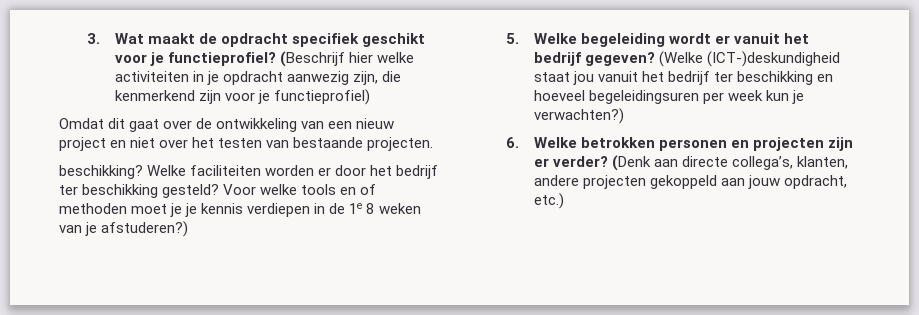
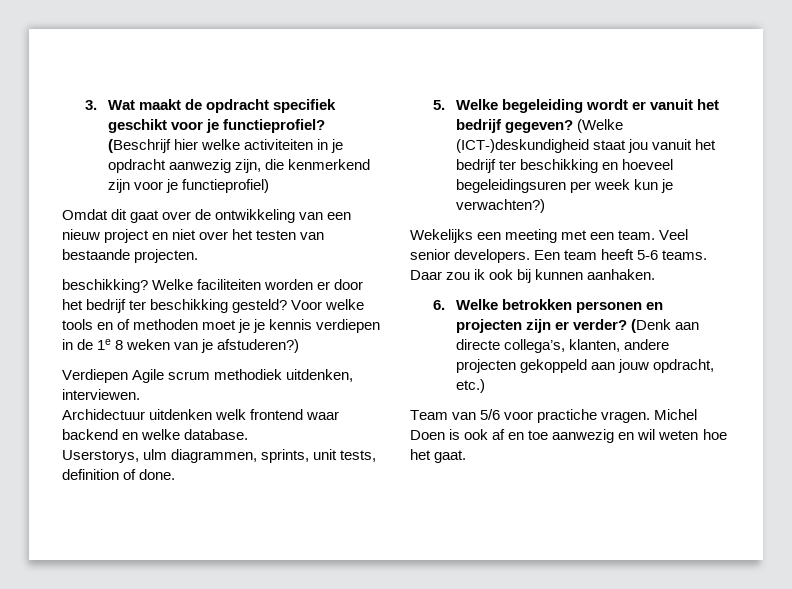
+ Verdiepen Agile scrum methodiek uitdenken, interviewen.
+ Archidectuur uitdenken welk frontend waar backend en welke database.
+ Userstorys, ulm diagrammen, sprints, unit tests, definition of done.
+ Wekelijks een meeting met een team. Veel senior developers. Een team heeft 5-6 teams. Daar zou ik ook bij kunnen aanhaken.
+ Team van 5/6 voor practiche vragen. Michel Doen is ook af en toe aanwezig en wil weten hoe het gaat.

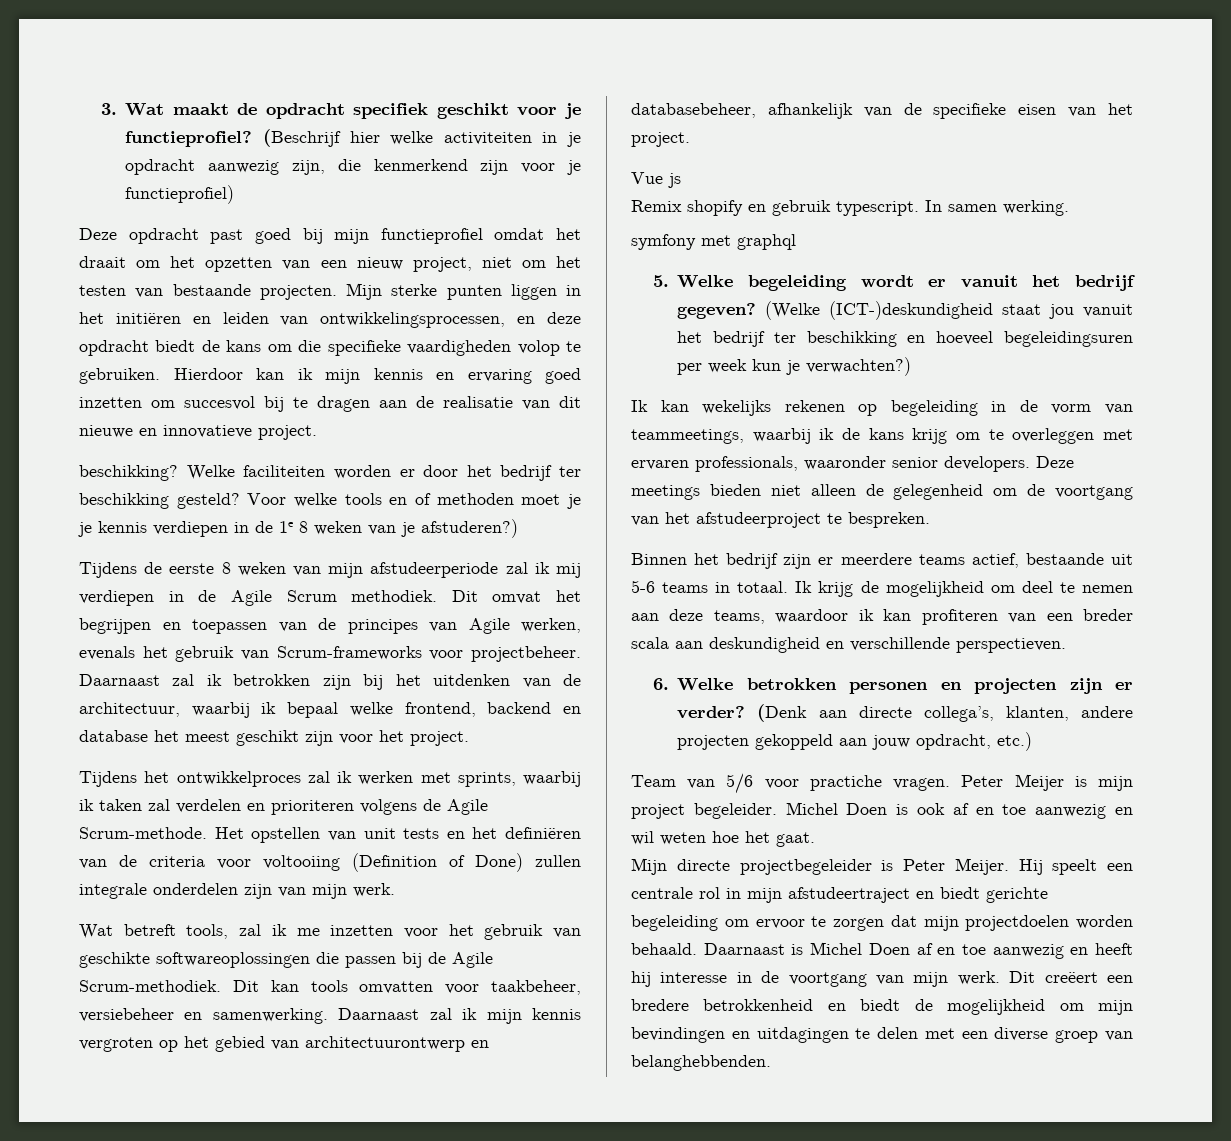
- Omdat dit gaat over de ontwikkeling van een nieuw project en niet over het testen van bestaande projecten.
+ Deze opdracht past goed bij mijn functieprofiel omdat het draait om het opzetten van een nieuw project, niet om het testen van bestaande projecten. Mijn sterke punten liggen in het initiëren en leiden van ontwikkelingsprocessen, en deze opdracht biedt de kans om die specifieke vaardigheden volop te gebruiken. Hierdoor kan ik mijn kennis en ervaring goed inzetten om succesvol bij te dragen aan de realisatie van dit nieuwe en innovatieve project.
- Verdiepen Agile scrum methodiek uitdenken, interviewen.
- Archidectuur uitdenken welk frontend waar backend en welke database.
- Userstorys, ulm diagrammen, sprints, unit tests, definition of done.
+ Tijdens de eerste 8 weken van mijn afstudeerperiode zal ik mij verdiepen in de Agile Scrum methodiek. Dit omvat het begrijpen en toepassen van de principes van Agile werken, evenals het gebruik van Scrum-frameworks voor projectbeheer. Daarnaast zal ik betrokken zijn bij het uitdenken van de architectuur, waarbij ik bepaal welke frontend, backend en database het meest geschikt zijn voor het project.
+ Tijdens het ontwikkelproces zal ik werken met sprints, waarbij ik taken zal verdelen en prioriteren volgens de Agile Scrum-methode. Het opstellen van unit tests en het definiëren van de criteria voor voltooiing (Definition of Done) zullen integrale onderdelen zijn van mijn werk.
+ Wat betreft tools, zal ik me inzetten voor het gebruik van geschikte softwareoplossingen die passen bij de Agile Scrum-methodiek. Dit kan tools omvatten voor taakbeheer, versiebeheer en samenwerking. Daarnaast zal ik mijn kennis vergroten op het gebied van architectuurontwerp en databasebeheer, afhankelijk van de specifieke eisen van het project.
+ Vue js
+ Remix shopify en gebruik typescript. In samen werking.
+ symfony met graphql
- Wekelijks een meeting met een team. Veel senior developers. Een team heeft 5-6 teams. Daar zou ik ook bij kunnen aanhaken.
+ Ik kan wekelijks rekenen op begeleiding in de vorm van teammeetings, waarbij ik de kans krijg om te overleggen met ervaren professionals, waaronder senior developers. Deze meetings bieden niet alleen de gelegenheid om de voortgang van het afstudeerproject te bespreken.
+ Binnen het bedrijf zijn er meerdere teams actief, bestaande uit 5-6 teams in totaal. Ik krijg de mogelijkheid om deel te nemen aan deze teams, waardoor ik kan profiteren van een breder scala aan deskundigheid en verschillende perspectieven.
+ Peter Meijer is mijn project begeleider.
+ Mijn directe projectbegeleider is Peter Meijer. Hij speelt een centrale rol in mijn afstudeertraject en biedt gerichte begeleiding om ervoor te zorgen dat mijn projectdoelen worden behaald. Daarnaast is Michel Doen af en toe aanwezig en heeft hij interesse in de voortgang van mijn werk. Dit creëert een bredere betrokkenheid en biedt de mogelijkheid om mijn bevindingen en uitdagingen te delen met een diverse groep van belanghebbenden.

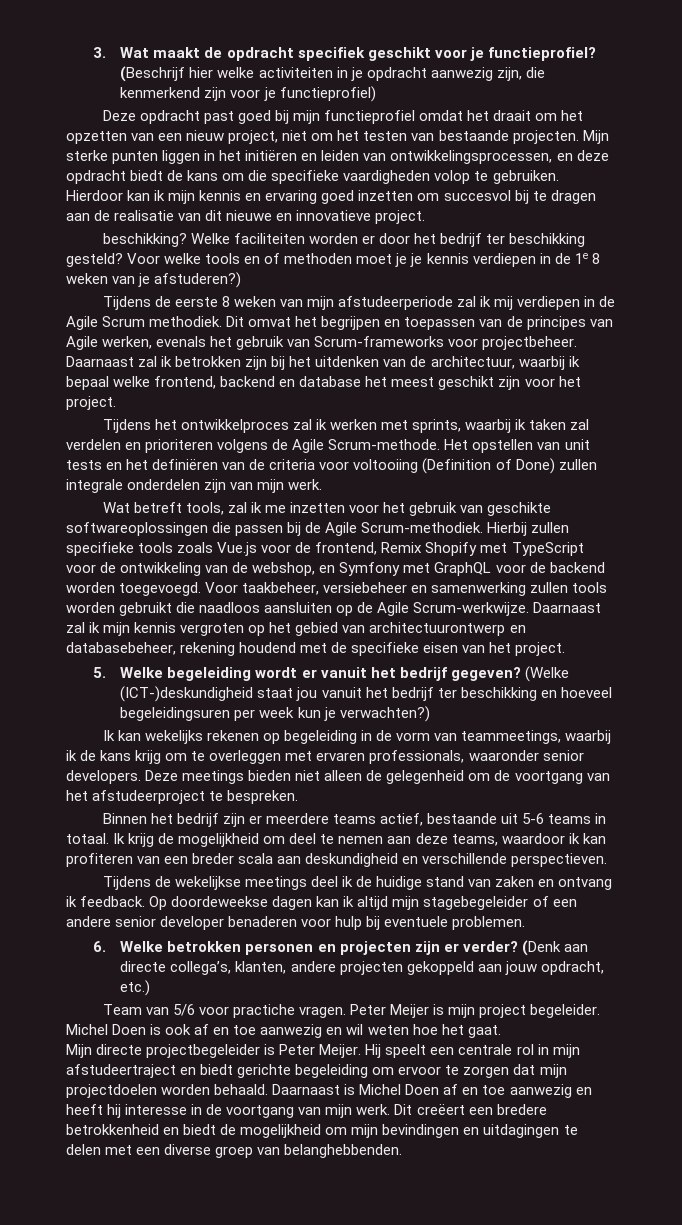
- Dit kan tools omvatten voor taakbeheer, versiebeheer en samenwerking.
+ Hierbij zullen specifieke tools zoals Vue.js voor de frontend, Remix Shopify met TypeScript voor de ontwikkeling van de webshop, en Symfony met GraphQL voor de backend worden toegevoegd. Voor taakbeheer, versiebeheer en samenwerking zullen tools worden gebruikt die naadloos aansluiten op de Agile Scrum-werkwijze.
- Daarnaast zal ik mijn kennis vergroten op het gebied van architectuurontwerp en databasebeheer, afhankelijk van de specifieke eisen van het project.
+ Daarnaast zal ik mijn kennis vergroten op het gebied van architectuurontwerp en databasebeheer, rekening houdend met de specifieke eisen van het project.
- Vue js
- Remix shopify en gebruik typescript. In samen werking.
- symfony met graphql
+ Tijdens de wekelijkse meetings deel ik de huidige stand van zaken en ontvang ik feedback. Op doordeweekse dagen kan ik altijd mijn stagebegeleider of een andere senior developer benaderen voor hulp bij eventuele problemen.

